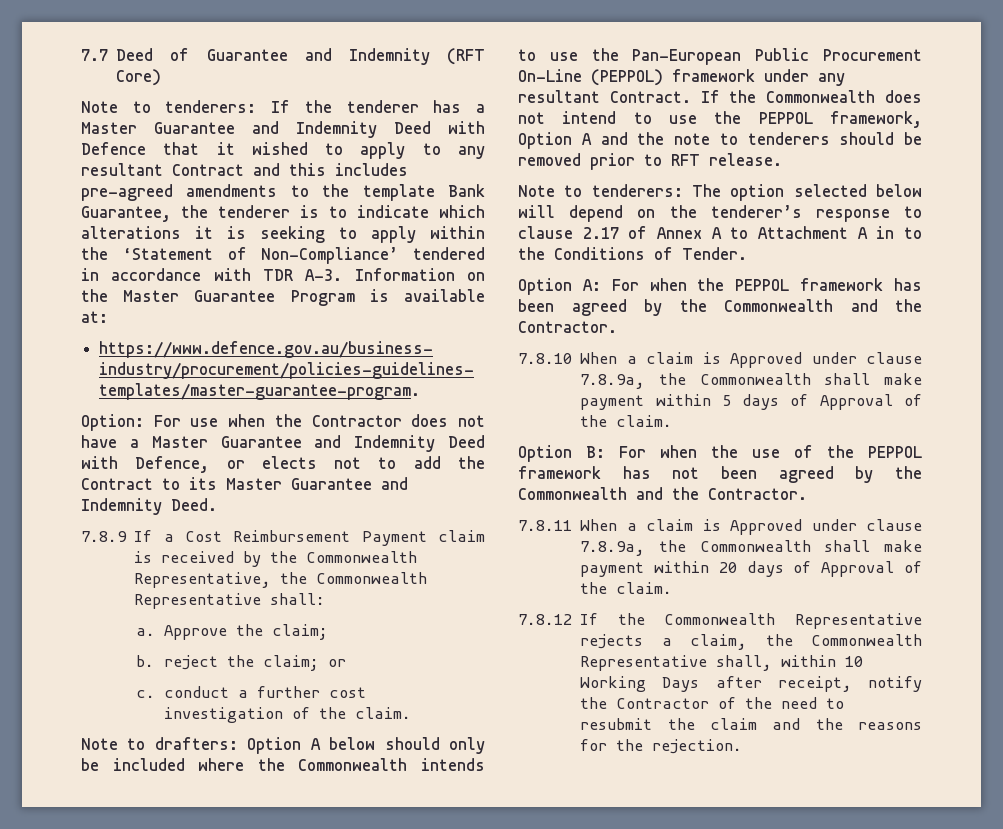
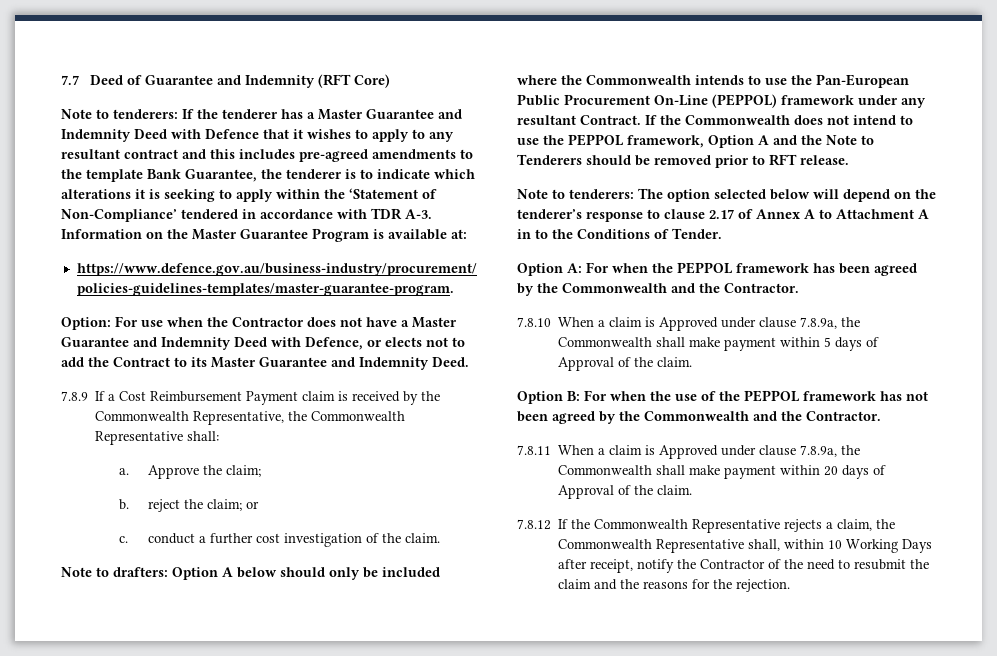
- If the tenderer has a Master Guarantee and Indemnity Deed with Defence that it wished to apply to any resultant Contract and this includes pre-agreed amendments to the template Bank Guarantee, the tenderer is to indicate which alterations it is seeking to apply within the ‘Statement of Non-Compliance’ tendered in accordance with TDR A-3. Information on the Master Guarantee Program is available at:
+ If the tenderer has a Master Guarantee and Indemnity Deed with Defence that it wishes to apply to any resultant contract and this includes pre-agreed amendments to the template Bank Guarantee, the tenderer is to indicate which alterations it is seeking to apply within the ‘Statement of Non-Compliance’ tendered in accordance with TDR A-3. Information on the Master Guarantee Program is available at:
- If the Commonwealth does not intend to use the PEPPOL framework, Option A and the note to tenderers should be removed prior to RFT release.
+ If the Commonwealth does not intend to use the PEPPOL framework, Option A and the Note to Tenderers should be removed prior to RFT release.

